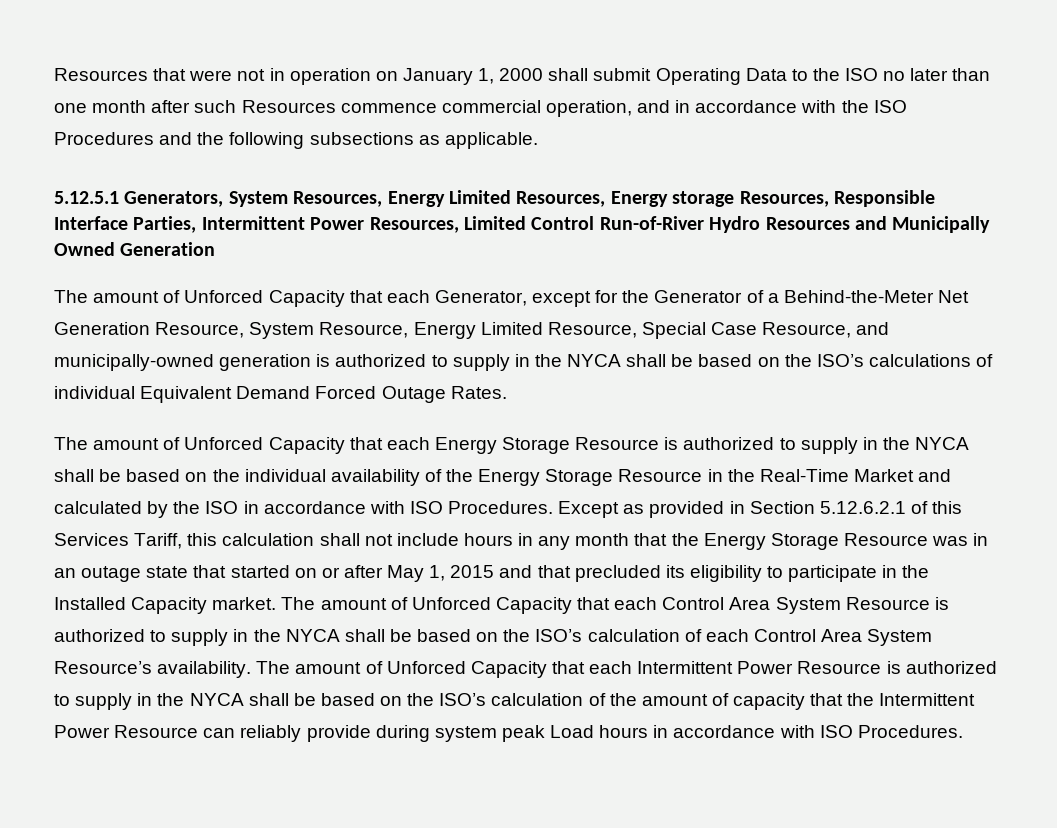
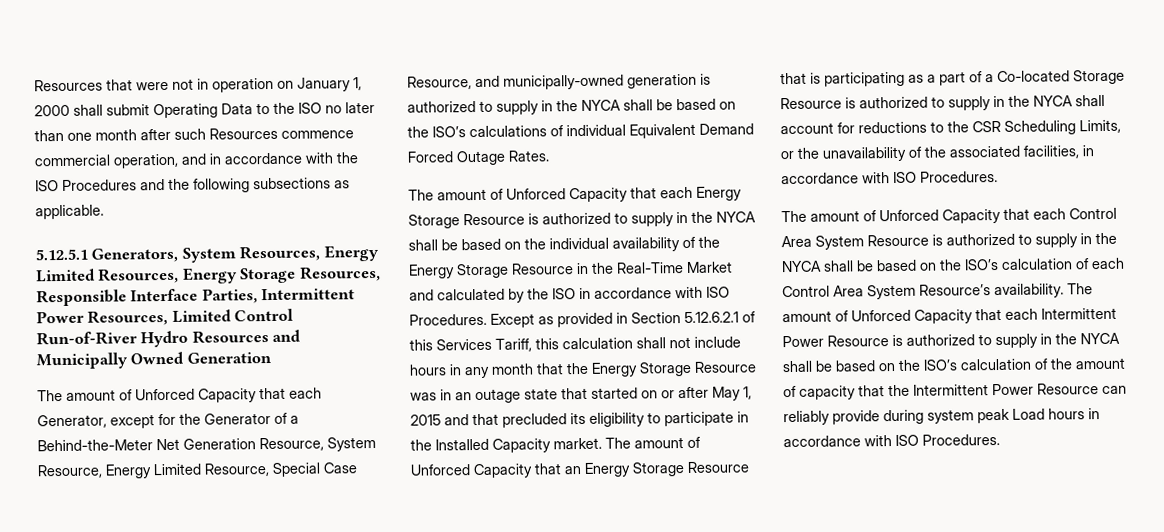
- 5.12.5.1 Generators, System Resources, Energy Limited Resources, Energy storage Resources, Responsible Interface Parties, Intermittent Power Resources, Limited Control Run-of-River Hydro Resources and Municipally Owned Generation
+ 5.12.5.1 Generators, System Resources, Energy Limited Resources, Energy Storage Resources, Responsible Interface Parties, Intermittent Power Resources, Limited Control Run-of-River Hydro Resources and Municipally Owned Generation
+ The amount of Unforced Capacity that an Energy Storage Resource that is participating as a part of a Co-located Storage Resource is authorized to supply in the NYCA shall account for reductions to the CSR Scheduling Limits, or the unavailability of the associated facilities, in accordance with ISO Procedures.

